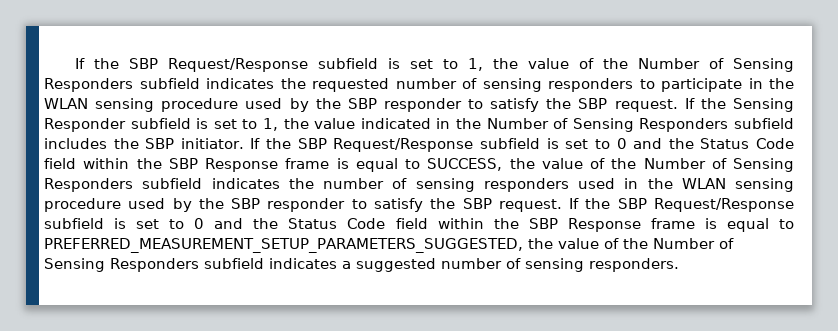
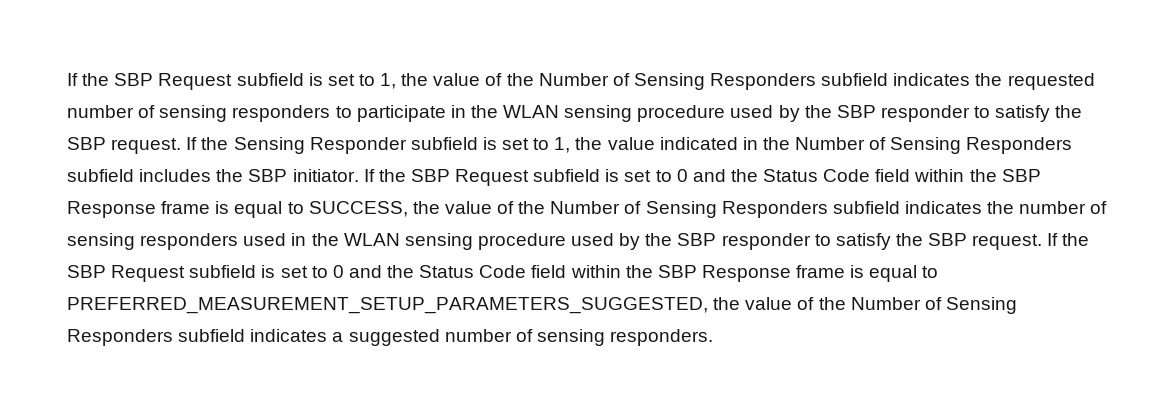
- If the SBP Request/Response subfield is set to 1, the value of the Number of Sensing Responders subfield indicates the requested number of sensing responders to participate in the WLAN sensing procedure used by the SBP responder to satisfy the SBP request.
+ If the SBP Request subfield is set to 1, the value of the Number of Sensing Responders subfield indicates the requested number of sensing responders to participate in the WLAN sensing procedure used by the SBP responder to satisfy the SBP request.
- If the SBP Request/Response subfield is set to 0 and the Status Code field within the SBP Response frame is equal to SUCCESS, the value of the Number of Sensing Responders subfield indicates the number of sensing responders used in the WLAN sensing procedure used by the SBP responder to satisfy the SBP request.
+ If the SBP Request subfield is set to 0 and the Status Code field within the SBP Response frame is equal to SUCCESS, the value of the Number of Sensing Responders subfield indicates the number of sensing responders used in the WLAN sensing procedure used by the SBP responder to satisfy the SBP request.
- If the SBP Request/Response subfield is set to 0 and the Status Code field within the SBP Response frame is equal to PREFERRED_MEASUREMENT_SETUP_PARAMETERS_SUGGESTED, the value of the Number of Sensing Responders subfield indicates a suggested number of sensing responders.
+ If the SBP Request subfield is set to 0 and the Status Code field within the SBP Response frame is equal to PREFERRED_MEASUREMENT_SETUP_PARAMETERS_SUGGESTED, the value of the Number of Sensing Responders subfield indicates a suggested number of sensing responders.

